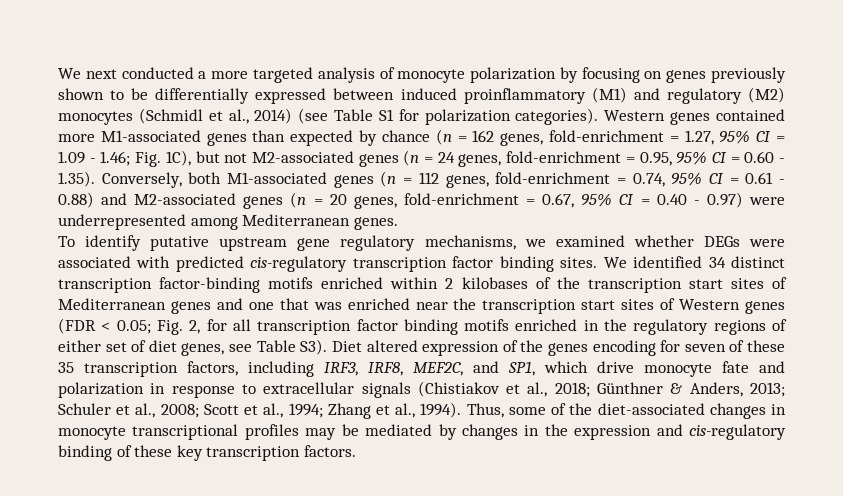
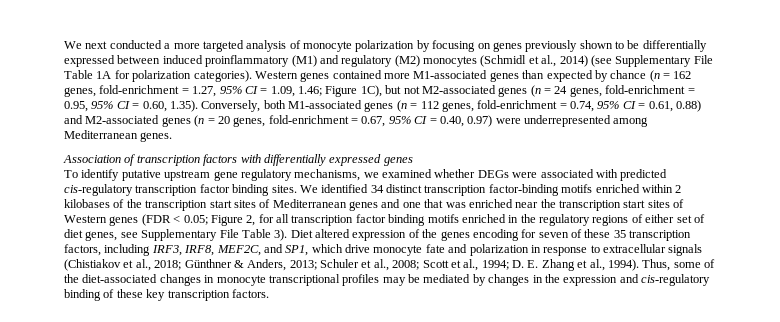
- We next conducted a more targeted analysis of monocyte polarization by focusing on genes previously shown to be differentially expressed between induced proinflammatory (M1) and regulatory (M2) monocytes (Schmidl et al., 2014) (see Table S1 for polarization categories).
+ We next conducted a more targeted analysis of monocyte polarization by focusing on genes previously shown to be differentially expressed between induced proinflammatory (M1) and regulatory (M2) monocytes (Schmidl et al., 2014) (see Supplementary File Table 1A for polarization categories).
- Western genes contained more M1-associated genes than expected by chance (n = 162 genes, fold-enrichment = 1.27, 95% CI = 1.09 - 1.46; Fig. 1C), but not M2-associated genes (n = 24 genes, fold-enrichment = 0.95, 95% CI = 0.60 - 1.35). Conversely, both M1-associated genes (n = 112 genes, fold-enrichment = 0.74, 95% CI = 0.61 - 0.88) and M2-associated genes (n = 20 genes, fold-enrichment = 0.67, 95% CI = 0.40 - 0.97) were underrepresented among Mediterranean genes.
+ Western genes contained more M1-associated genes than expected by chance (n = 162 genes, fold-enrichment = 1.27, 95% CI = 1.09, 1.46; Figure 1C), but not M2-associated genes (n = 24 genes, fold-enrichment = 0.95, 95% CI = 0.60, 1.35). Conversely, both M1-associated genes (n = 112 genes, fold-enrichment = 0.74, 95% CI = 0.61, 0.88) and M2-associated genes (n = 20 genes, fold-enrichment = 0.67, 95% CI = 0.40, 0.97) were underrepresented among Mediterranean genes.
+ Association of transcription factors with differentially expressed genes
- Fig. 2, for all transcription factor binding motifs enriched in the regulatory regions of either set of diet genes, see Table S3). Diet altered expression of the genes encoding for seven of these 35 transcription factors, including IRF3, IRF8, MEF2C, and SP1, which drive monocyte fate and polarization in response to extracellular signals (Chistiakov et al., 2018;
+ Figure 2, for all transcription factor binding motifs enriched in the regulatory regions of either set of diet genes, see Supplementary File Table 3). Diet altered expression of the genes encoding for seven of these 35 transcription factors, including IRF3, IRF8, MEF2C, and SP1, which drive monocyte fate and polarization in response to extracellular signals (Chistiakov et al., 2018;
- Zhang et al., 1994).
+ D. E. Zhang et al., 1994).

